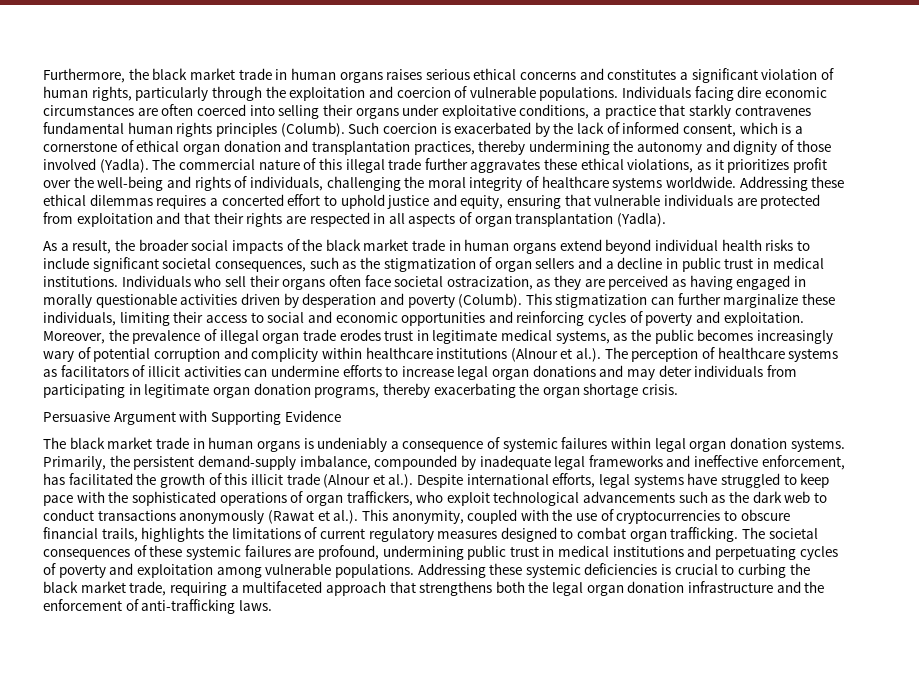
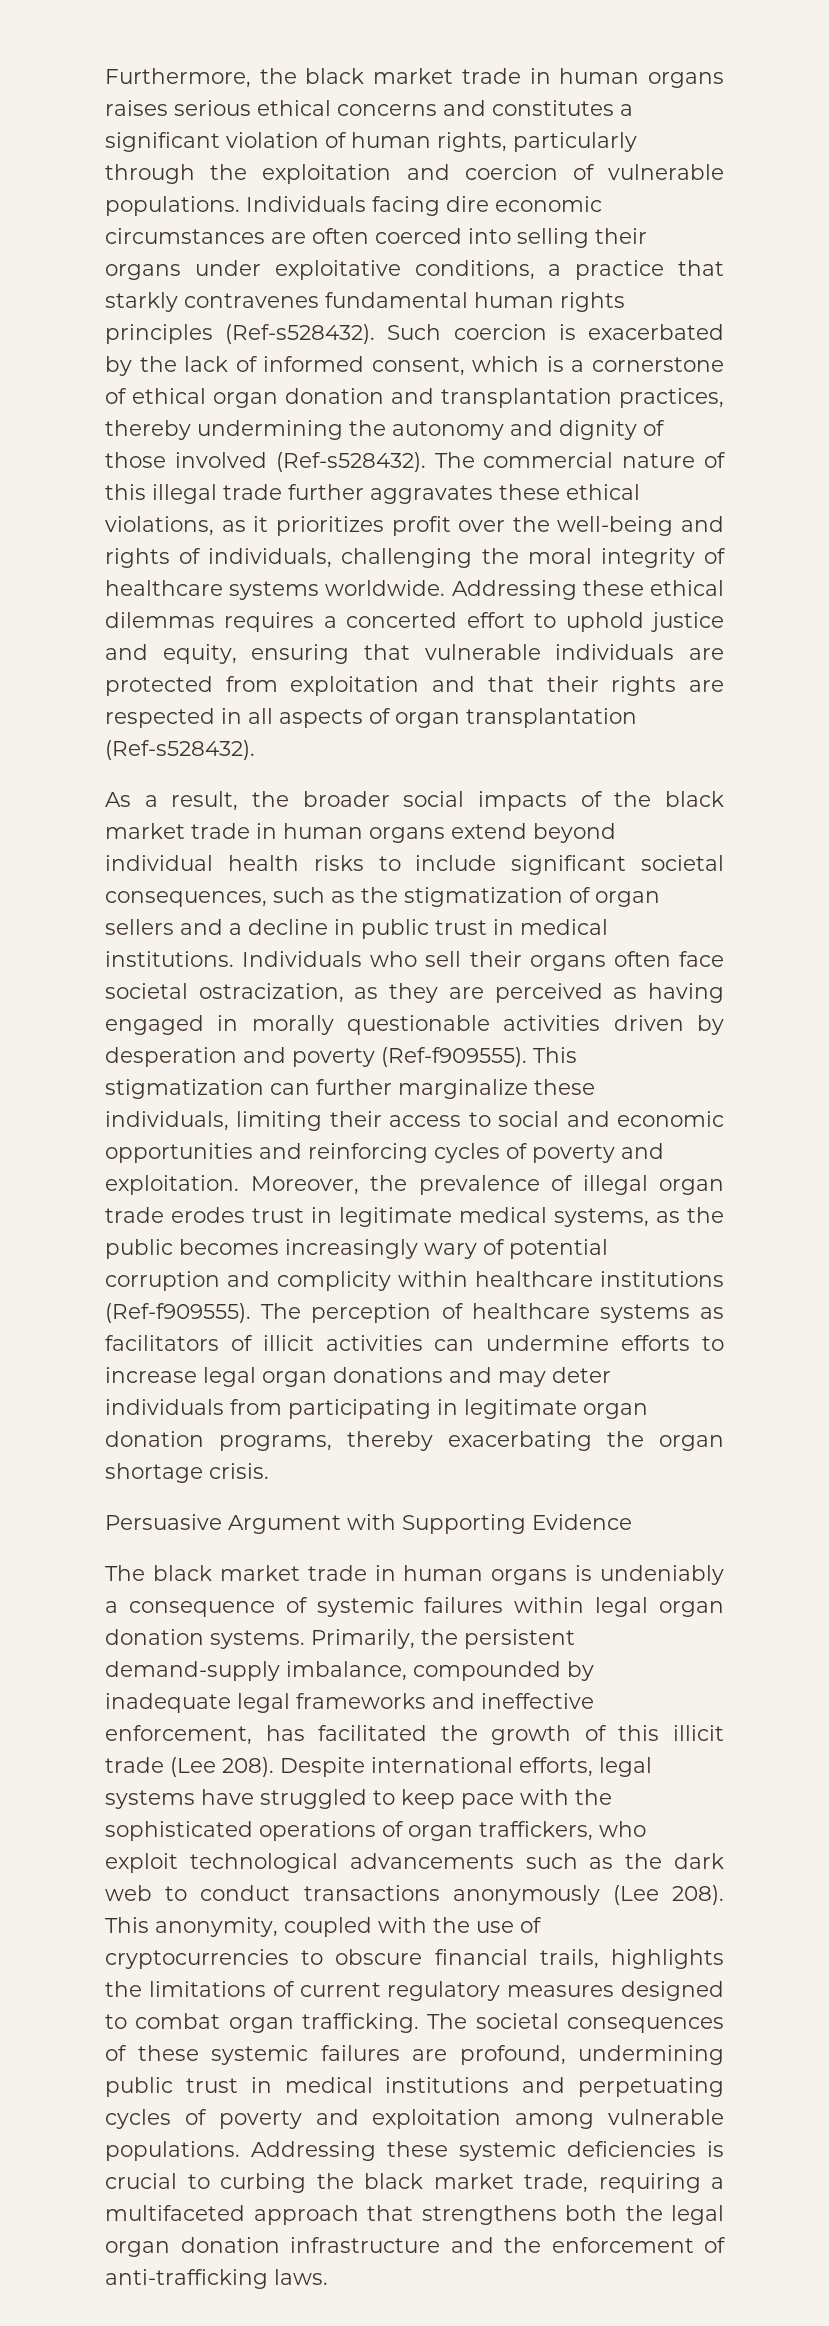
- Individuals facing dire economic circumstances are often coerced into selling their organs under exploitative conditions, a practice that starkly contravenes fundamental human rights principles (Columb).
+ Individuals facing dire economic circumstances are often coerced into selling their organs under exploitative conditions, a practice that starkly contravenes fundamental human rights principles (Ref-s528432).
- Such coercion is exacerbated by the lack of informed consent, which is a cornerstone of ethical organ donation and transplantation practices, thereby undermining the autonomy and dignity of those involved (Yadla).
+ Such coercion is exacerbated by the lack of informed consent, which is a cornerstone of ethical organ donation and transplantation practices, thereby undermining the autonomy and dignity of those involved (Ref-s528432).
- Addressing these ethical dilemmas requires a concerted effort to uphold justice and equity, ensuring that vulnerable individuals are protected from exploitation and that their rights are respected in all aspects of organ transplantation (Yadla).
+ Addressing these ethical dilemmas requires a concerted effort to uphold justice and equity, ensuring that vulnerable individuals are protected from exploitation and that their rights are respected in all aspects of organ transplantation (Ref-s528432).
- Individuals who sell their organs often face societal ostracization, as they are perceived as having engaged in morally questionable activities driven by desperation and poverty (Columb).
+ Individuals who sell their organs often face societal ostracization, as they are perceived as having engaged in morally questionable activities driven by desperation and poverty (Ref-f909555).
- Moreover, the prevalence of illegal organ trade erodes trust in legitimate medical systems, as the public becomes increasingly wary of potential corruption and complicity within healthcare institutions (Alnour et al.). The perception of healthcare systems as facilitators of illicit activities can undermine efforts to increase legal organ donations and may deter individuals from participating in legitimate organ donation programs, thereby exacerbating the organ shortage crisis.
+ Moreover, the prevalence of illegal organ trade erodes trust in legitimate medical systems, as the public becomes increasingly wary of potential corruption and complicity within healthcare institutions (Ref-f909555). The perception of healthcare systems as facilitators of illicit activities can undermine efforts to increase legal organ donations and may deter individuals from participating in legitimate organ donation programs, thereby exacerbating the organ shortage crisis.
- Primarily, the persistent demand-supply imbalance, compounded by inadequate legal frameworks and ineffective enforcement, has facilitated the growth of this illicit trade (Alnour et al.). Despite international efforts, legal systems have struggled to keep pace with the sophisticated operations of organ traffickers, who exploit technological advancements such as the dark web to conduct transactions anonymously (Rawat et al.). This anonymity, coupled with the use of cryptocurrencies to obscure financial trails, highlights the limitations of current regulatory measures designed to combat organ trafficking.
+ Primarily, the persistent demand-supply imbalance, compounded by inadequate legal frameworks and ineffective enforcement, has facilitated the growth of this illicit trade (Lee 208). Despite international efforts, legal systems have struggled to keep pace with the sophisticated operations of organ traffickers, who exploit technological advancements such as the dark web to conduct transactions anonymously (Lee 208). This anonymity, coupled with the use of cryptocurrencies to obscure financial trails, highlights the limitations of current regulatory measures designed to combat organ trafficking.

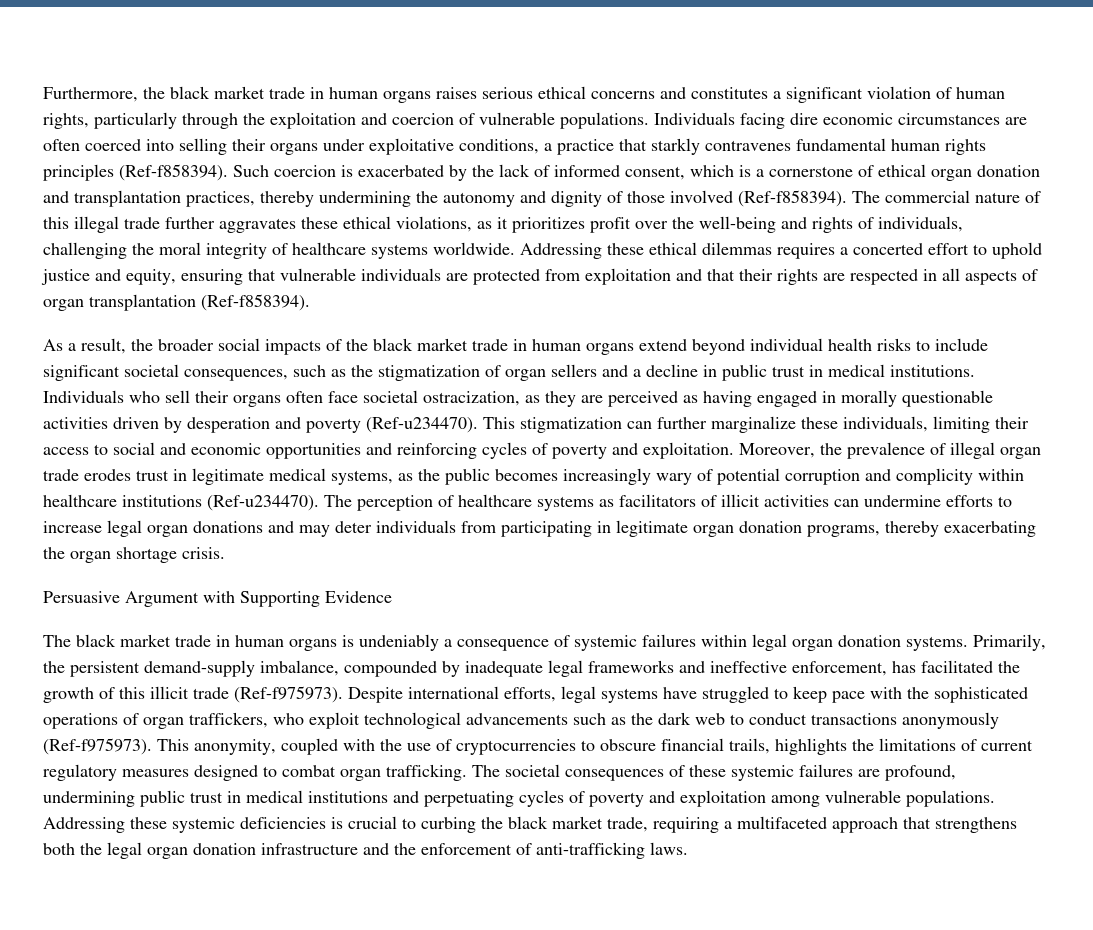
- Individuals facing dire economic circumstances are often coerced into selling their organs under exploitative conditions, a practice that starkly contravenes fundamental human rights principles (Ref-s528432).
+ Individuals facing dire economic circumstances are often coerced into selling their organs under exploitative conditions, a practice that starkly contravenes fundamental human rights principles (Ref-f858394).
- Such coercion is exacerbated by the lack of informed consent, which is a cornerstone of ethical organ donation and transplantation practices, thereby undermining the autonomy and dignity of those involved (Ref-s528432).
+ Such coercion is exacerbated by the lack of informed consent, which is a cornerstone of ethical organ donation and transplantation practices, thereby undermining the autonomy and dignity of those involved (Ref-f858394).
- Addressing these ethical dilemmas requires a concerted effort to uphold justice and equity, ensuring that vulnerable individuals are protected from exploitation and that their rights are respected in all aspects of organ transplantation (Ref-s528432).
+ Addressing these ethical dilemmas requires a concerted effort to uphold justice and equity, ensuring that vulnerable individuals are protected from exploitation and that their rights are respected in all aspects of organ transplantation (Ref-f858394).
- Individuals who sell their organs often face societal ostracization, as they are perceived as having engaged in morally questionable activities driven by desperation and poverty (Ref-f909555).
+ Individuals who sell their organs often face societal ostracization, as they are perceived as having engaged in morally questionable activities driven by desperation and poverty (Ref-u234470).
- Moreover, the prevalence of illegal organ trade erodes trust in legitimate medical systems, as the public becomes increasingly wary of potential corruption and complicity within healthcare institutions (Ref-f909555).
+ Moreover, the prevalence of illegal organ trade erodes trust in legitimate medical systems, as the public becomes increasingly wary of potential corruption and complicity within healthcare institutions (Ref-u234470).
- Primarily, the persistent demand-supply imbalance, compounded by inadequate legal frameworks and ineffective enforcement, has facilitated the growth of this illicit trade (Lee 208).
+ Primarily, the persistent demand-supply imbalance, compounded by inadequate legal frameworks and ineffective enforcement, has facilitated the growth of this illicit trade (Ref-f975973).
- Despite international efforts, legal systems have struggled to keep pace with the sophisticated operations of organ traffickers, who exploit technological advancements such as the dark web to conduct transactions anonymously (Lee 208).
+ Despite international efforts, legal systems have struggled to keep pace with the sophisticated operations of organ traffickers, who exploit technological advancements such as the dark web to conduct transactions anonymously (Ref-f975973).

